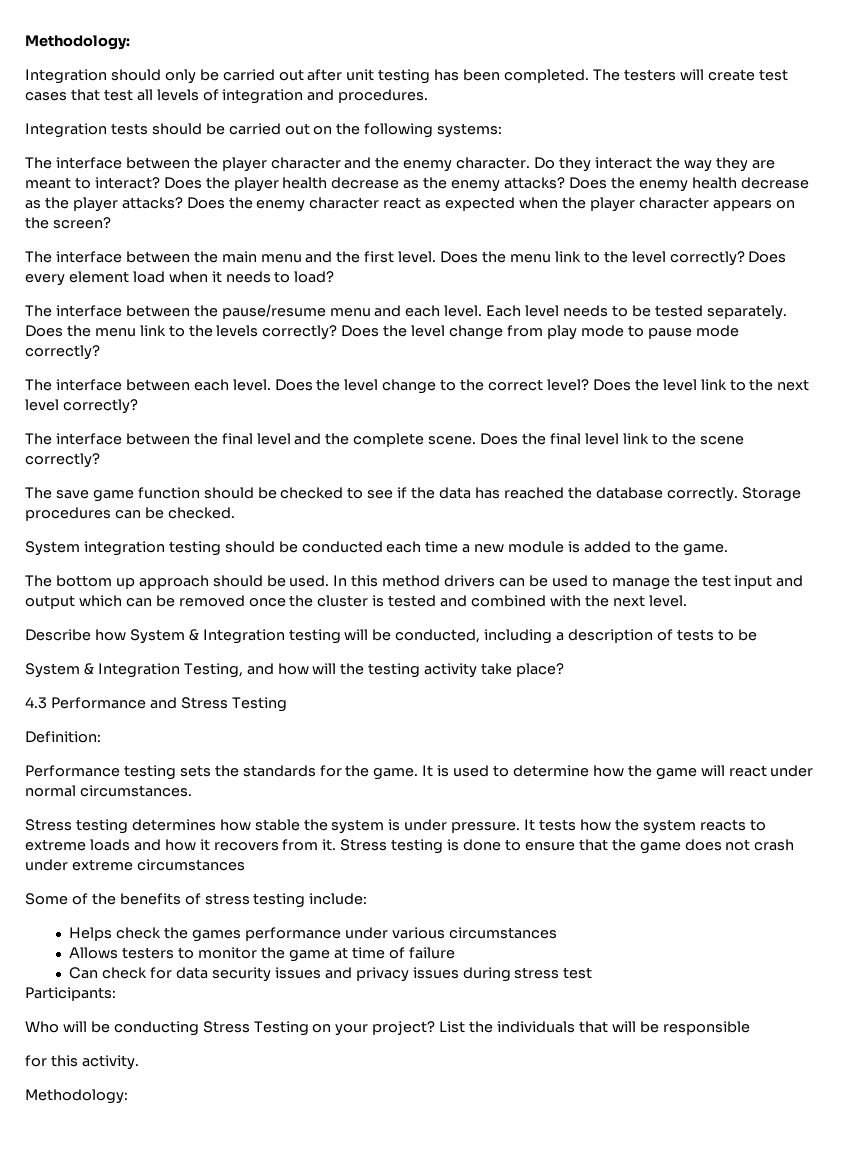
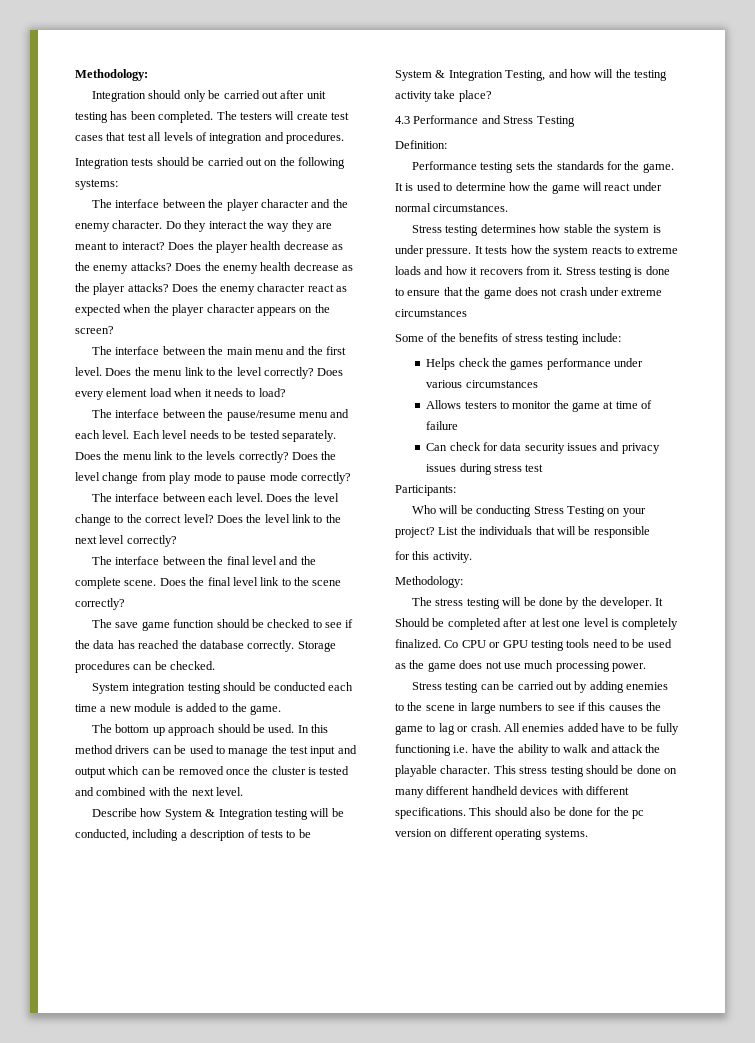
+ The stress testing will be done by the developer. It Should be completed after at lest one level is completely finalized. Co CPU or GPU testing tools need to be used as the game does not use much processing power.
+ Stress testing can be carried out by adding enemies to the scene in large numbers to see if this causes the game to lag or crash. All enemies added have to be fully functioning i.e. have the ability to walk and attack the playable character. This stress testing should be done on many different handheld devices with different specifications. This should also be done for the pc version on different operating systems.

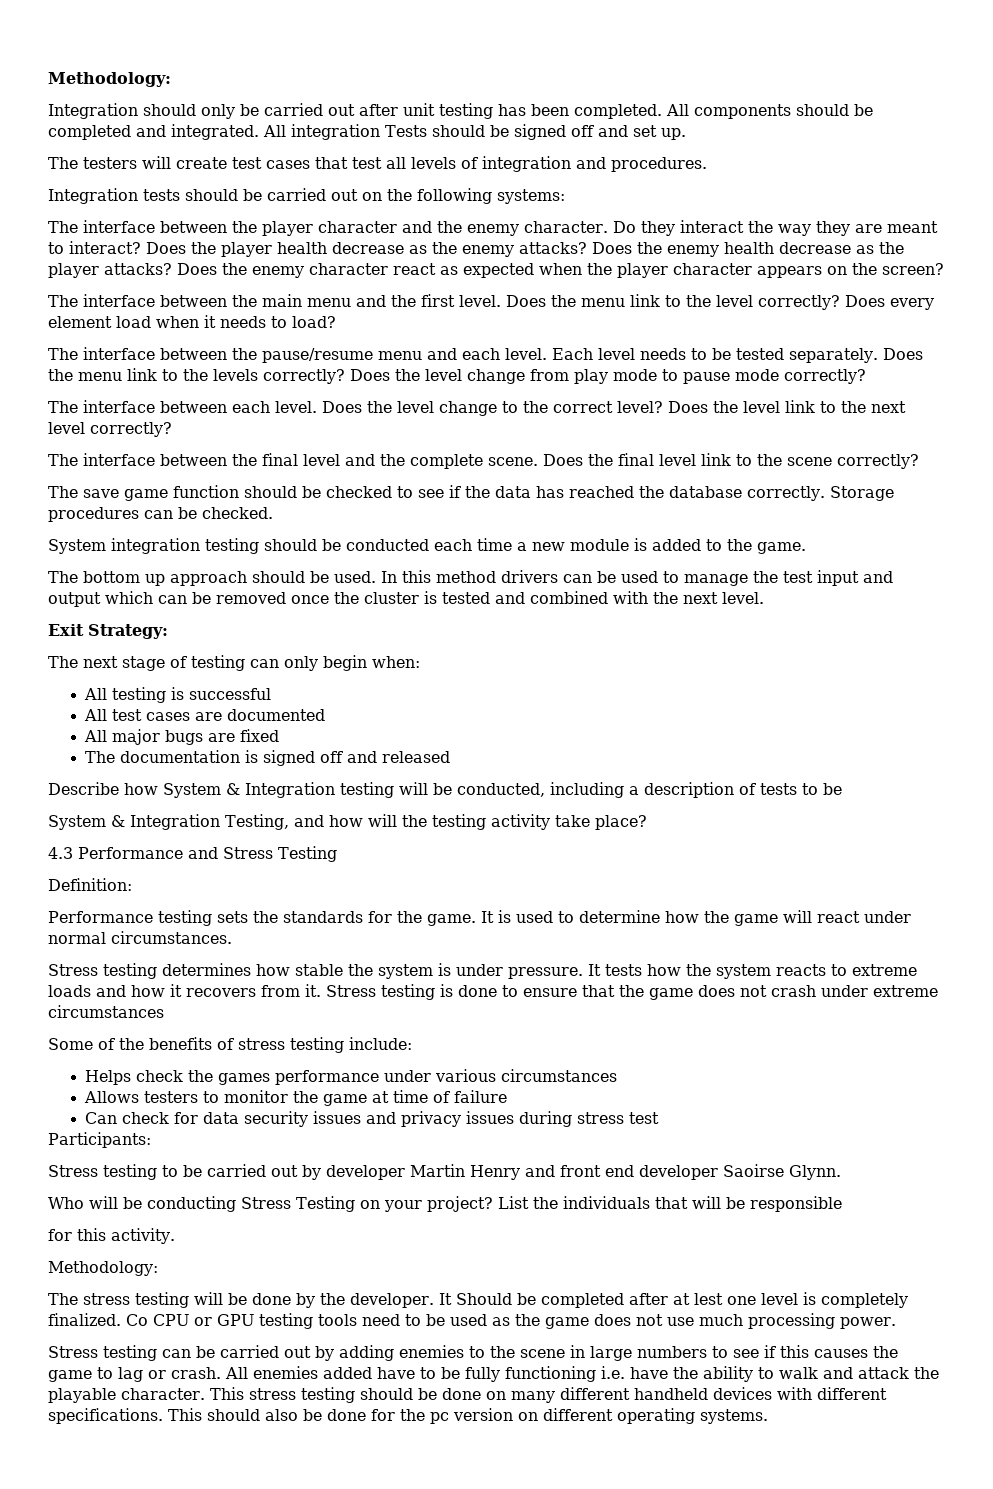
- Integration should only be carried out after unit testing has been completed. The testers will create test cases that test all levels of integration and procedures.
+ Integration should only be carried out after unit testing has been completed. All components should be completed and integrated. All integration Tests should be signed off and set up.
+ The testers will create test cases that test all levels of integration and procedures.
+ Exit Strategy:
+ The next stage of testing can only begin when:
+ All testing is successful
+ All test cases are documented
+ All major bugs are fixed
+ The documentation is signed off and released
+ Stress testing to be carried out by developer Martin Henry and front end developer Saoirse Glynn.

